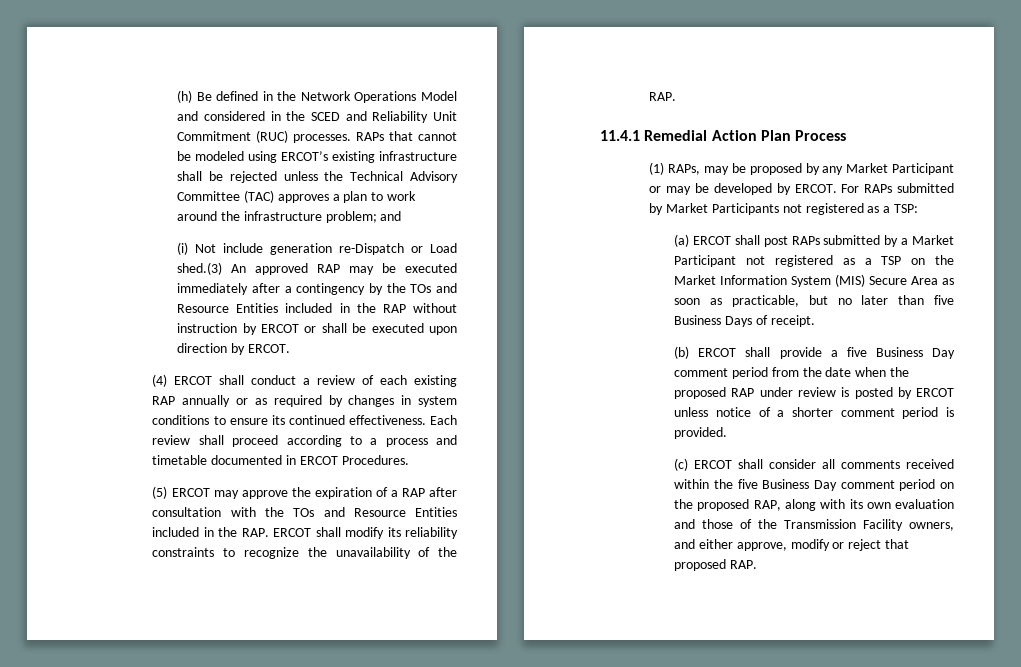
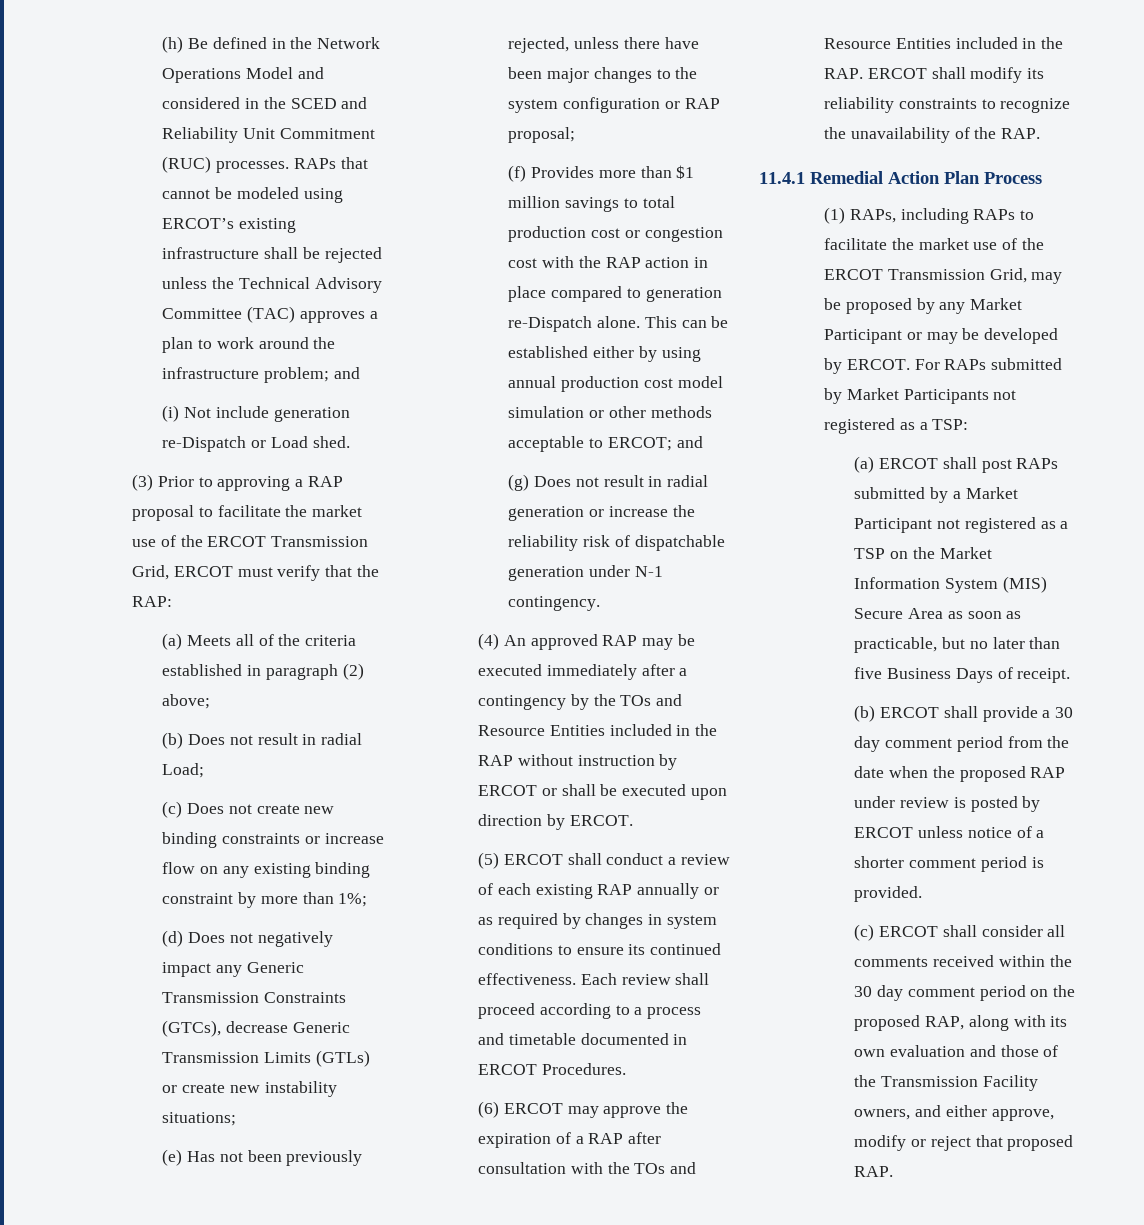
- (i) Not include generation re-Dispatch or Load shed.(3) An approved RAP may be executed immediately after a contingency by the TOs and Resource Entities included in the RAP without instruction by ERCOT or shall be executed upon direction by ERCOT.
+ (i) Not include generation re-Dispatch or Load shed.
+ (3) Prior to approving a RAP proposal to facilitate the market use of the ERCOT Transmission Grid, ERCOT must verify that the RAP:
+ (a) Meets all of the criteria established in paragraph (2) above;
+ (b) Does not result in radial Load;
+ (c) Does not create new binding constraints or increase flow on any existing binding constraint by more than 1%;
+ (d) Does not negatively impact any Generic Transmission Constraints (GTCs), decrease Generic Transmission Limits (GTLs) or create new instability situations;
+ (e) Has not been previously rejected, unless there have been major changes to the system configuration or RAP proposal;
+ (f) Provides more than $1 million savings to total production cost or congestion cost with the RAP action in place compared to generation re-Dispatch alone. This can be established either by using annual production cost model simulation or other methods acceptable to ERCOT; and
+ (g) Does not result in radial generation or increase the reliability risk of dispatchable generation under N-1 contingency.
+ (4) An approved RAP may be executed immediately after a contingency by the TOs and Resource Entities included in the RAP without instruction by ERCOT or shall be executed upon direction by ERCOT.
- (4) ERCOT shall conduct a review of each existing RAP annually or as required by changes in system conditions to ensure its continued effectiveness.
+ (5) ERCOT shall conduct a review of each existing RAP annually or as required by changes in system conditions to ensure its continued effectiveness.
- (5) ERCOT may approve the expiration of a RAP after consultation with the TOs and Resource Entities included in the RAP. ERCOT shall modify its reliability constraints to recognize the unavailability of the RAP.
+ (6) ERCOT may approve the expiration of a RAP after consultation with the TOs and Resource Entities included in the RAP. ERCOT shall modify its reliability constraints to recognize the unavailability of the RAP.
- (1) RAPs, may be proposed by any Market Participant or may be developed by ERCOT.
+ (1) RAPs, including RAPs to facilitate the market use of the ERCOT Transmission Grid, may be proposed by any Market Participant or may be developed by ERCOT.
- (b) ERCOT shall provide a five Business Day comment period from the date when the proposed RAP under review is posted by ERCOT unless notice of a shorter comment period is provided.
+ (b) ERCOT shall provide a 30 day comment period from the date when the proposed RAP under review is posted by ERCOT unless notice of a shorter comment period is provided.
- (c) ERCOT shall consider all comments received within the five Business Day comment period on the proposed RAP, along with its own evaluation and those of the Transmission Facility owners, and either approve, modify or reject that proposed RAP.
+ (c) ERCOT shall consider all comments received within the 30 day comment period on the proposed RAP, along with its own evaluation and those of the Transmission Facility owners, and either approve, modify or reject that proposed RAP.

